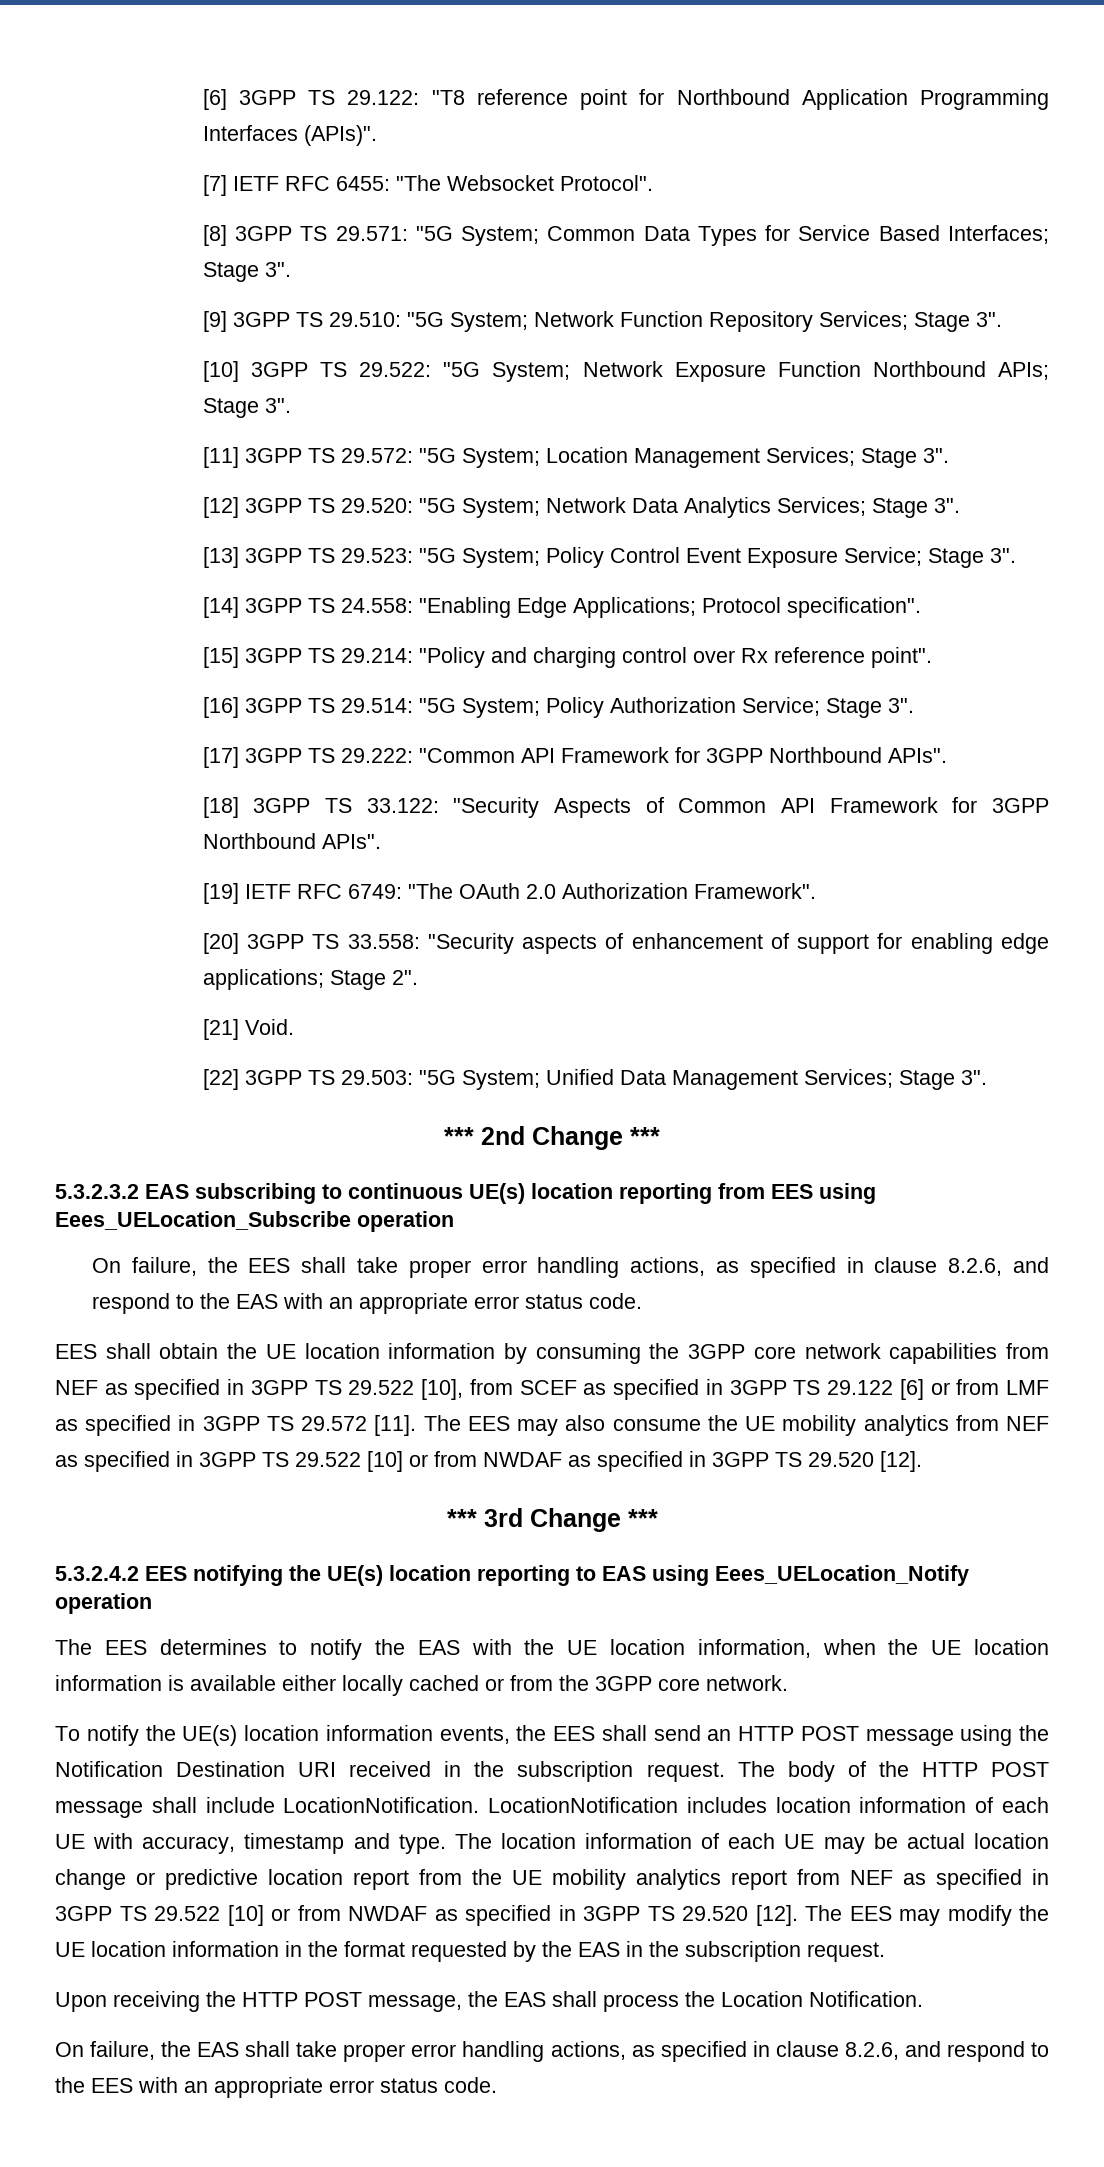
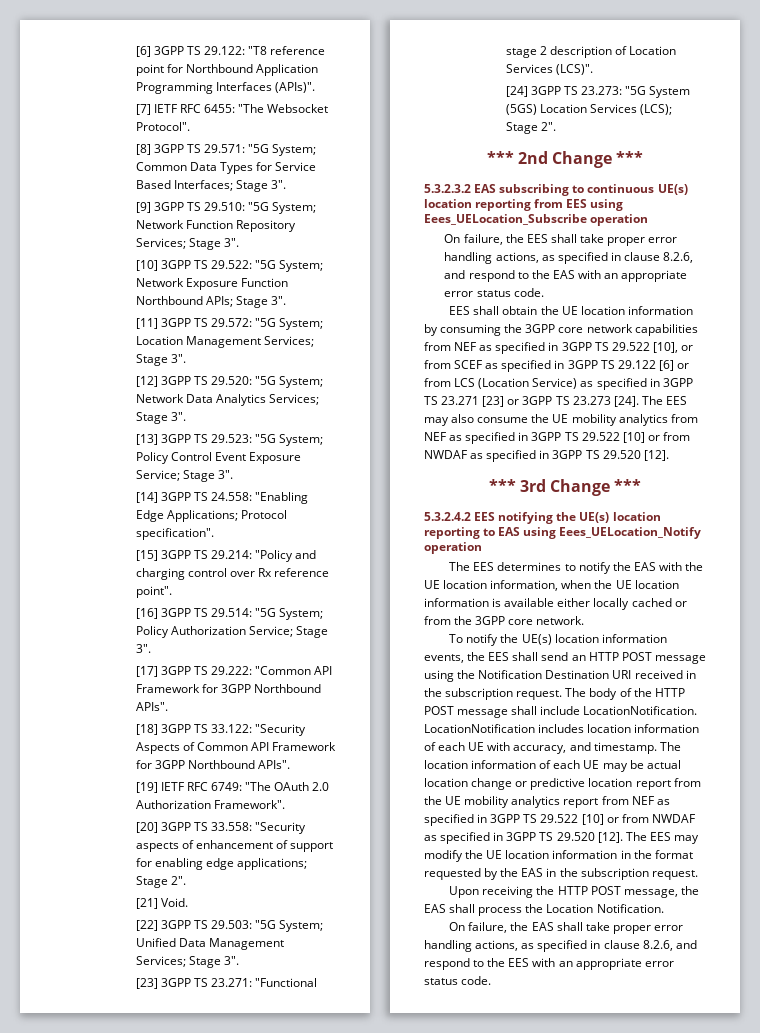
+ [23] 3GPP TS 23.271: "Functional stage 2 description of Location Services (LCS)".
+ [24] 3GPP TS 23.273: "5G System (5GS) Location Services (LCS); Stage 2".
- EES shall obtain the UE location information by consuming the 3GPP core network capabilities from NEF as specified in 3GPP TS 29.522 [10], from SCEF as specified in 3GPP TS 29.122 [6] or from LMF as specified in 3GPP TS 29.572 [11].
+ EES shall obtain the UE location information by consuming the 3GPP core network capabilities from NEF as specified in 3GPP TS 29.522 [10], or from SCEF as specified in 3GPP TS 29.122 [6] or from LCS (Location Service) as specified in 3GPP TS 23.271 [23] or 3GPP TS 23.273 [24].
- LocationNotification includes location information of each UE with accuracy, timestamp and type.
+ LocationNotification includes location information of each UE with accuracy, and timestamp.

